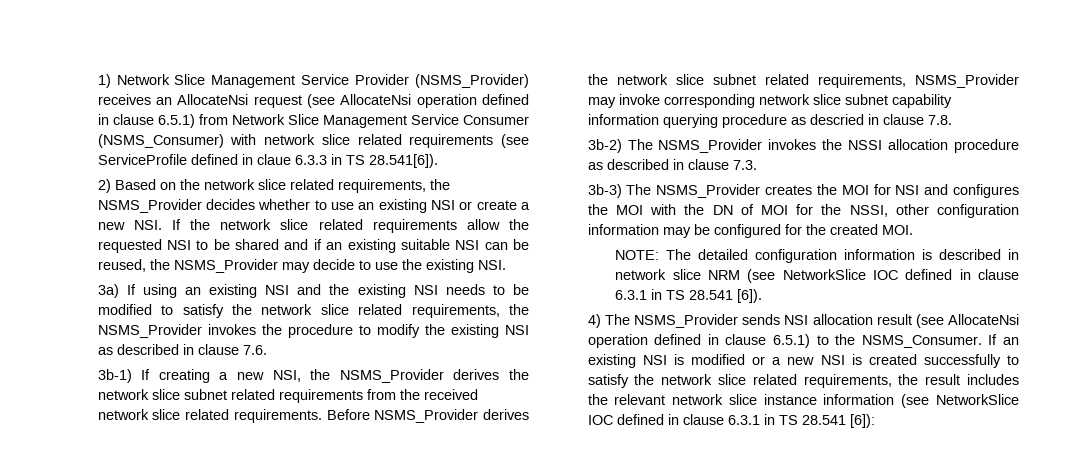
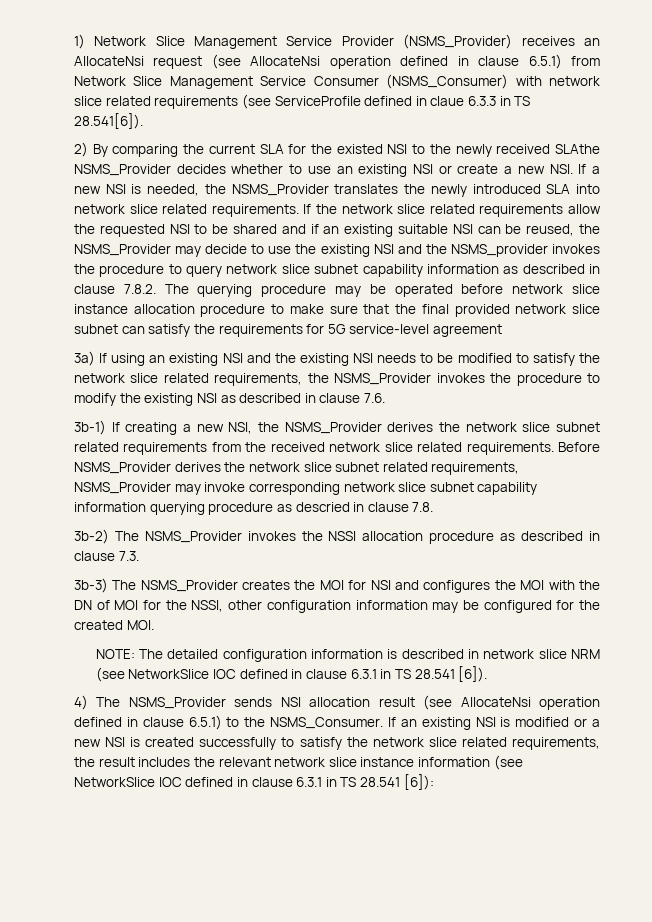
- 2) Based on the network slice related requirements, the NSMS_Provider decides whether to use an existing NSI or create a new NSI. If the network slice related requirements allow the requested NSI to be shared and if an existing suitable NSI can be reused, the NSMS_Provider may decide to use the existing NSI.
+ 2) By comparing the current SLA for the existed NSI to the newly received SLAthe NSMS_Provider decides whether to use an existing NSI or create a new NSI. If a new NSI is needed, the NSMS_Provider translates the newly introduced SLA into network slice related requirements. If the network slice related requirements allow the requested NSI to be shared and if an existing suitable NSI can be reused, the NSMS_Provider may decide to use the existing NSI and the NSMS_provider invokes the procedure to query network slice subnet capability information as described in clause 7.8.2. The querying procedure may be operated before network slice instance allocation procedure to make sure that the final provided network slice subnet can satisfy the requirements for 5G service-level agreement

